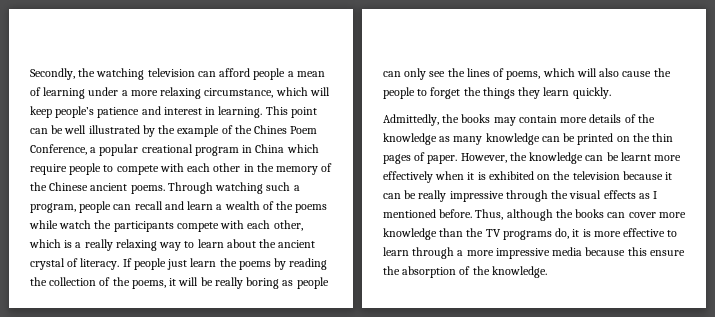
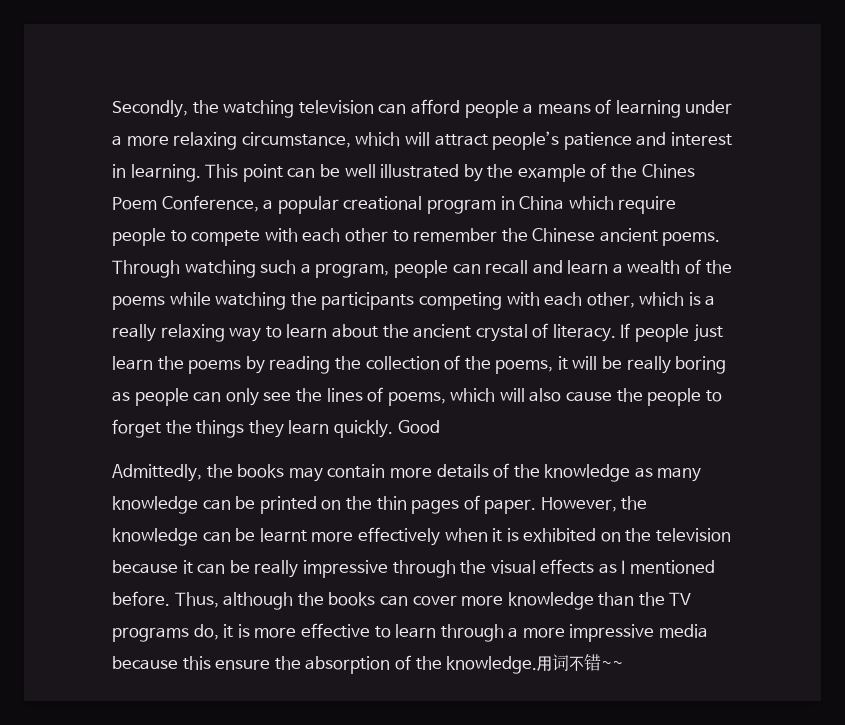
- Secondly, the watching television can afford people a mean of learning under a more relaxing circumstance, which will keep people’s patience and interest in learning.
+ Secondly, the watching television can afford people a means of learning under a more relaxing circumstance, which will attract people’s patience and interest in learning.
- This point can be well illustrated by the example of the Chines Poem Conference, a popular creational program in China which require people to compete with each other in the memory of the Chinese ancient poems.
+ This point can be well illustrated by the example of the Chines Poem Conference, a popular creational program in China which require people to compete with each other to remember the Chinese ancient poems.
- Through watching such a program, people can recall and learn a wealth of the poems while watch the participants compete with each other, which is a really relaxing way to learn about the ancient crystal of literacy.
+ Through watching such a program, people can recall and learn a wealth of the poems while watching the participants competing with each other, which is a really relaxing way to learn about the ancient crystal of literacy.
+ Good
+ 用词不错~~

